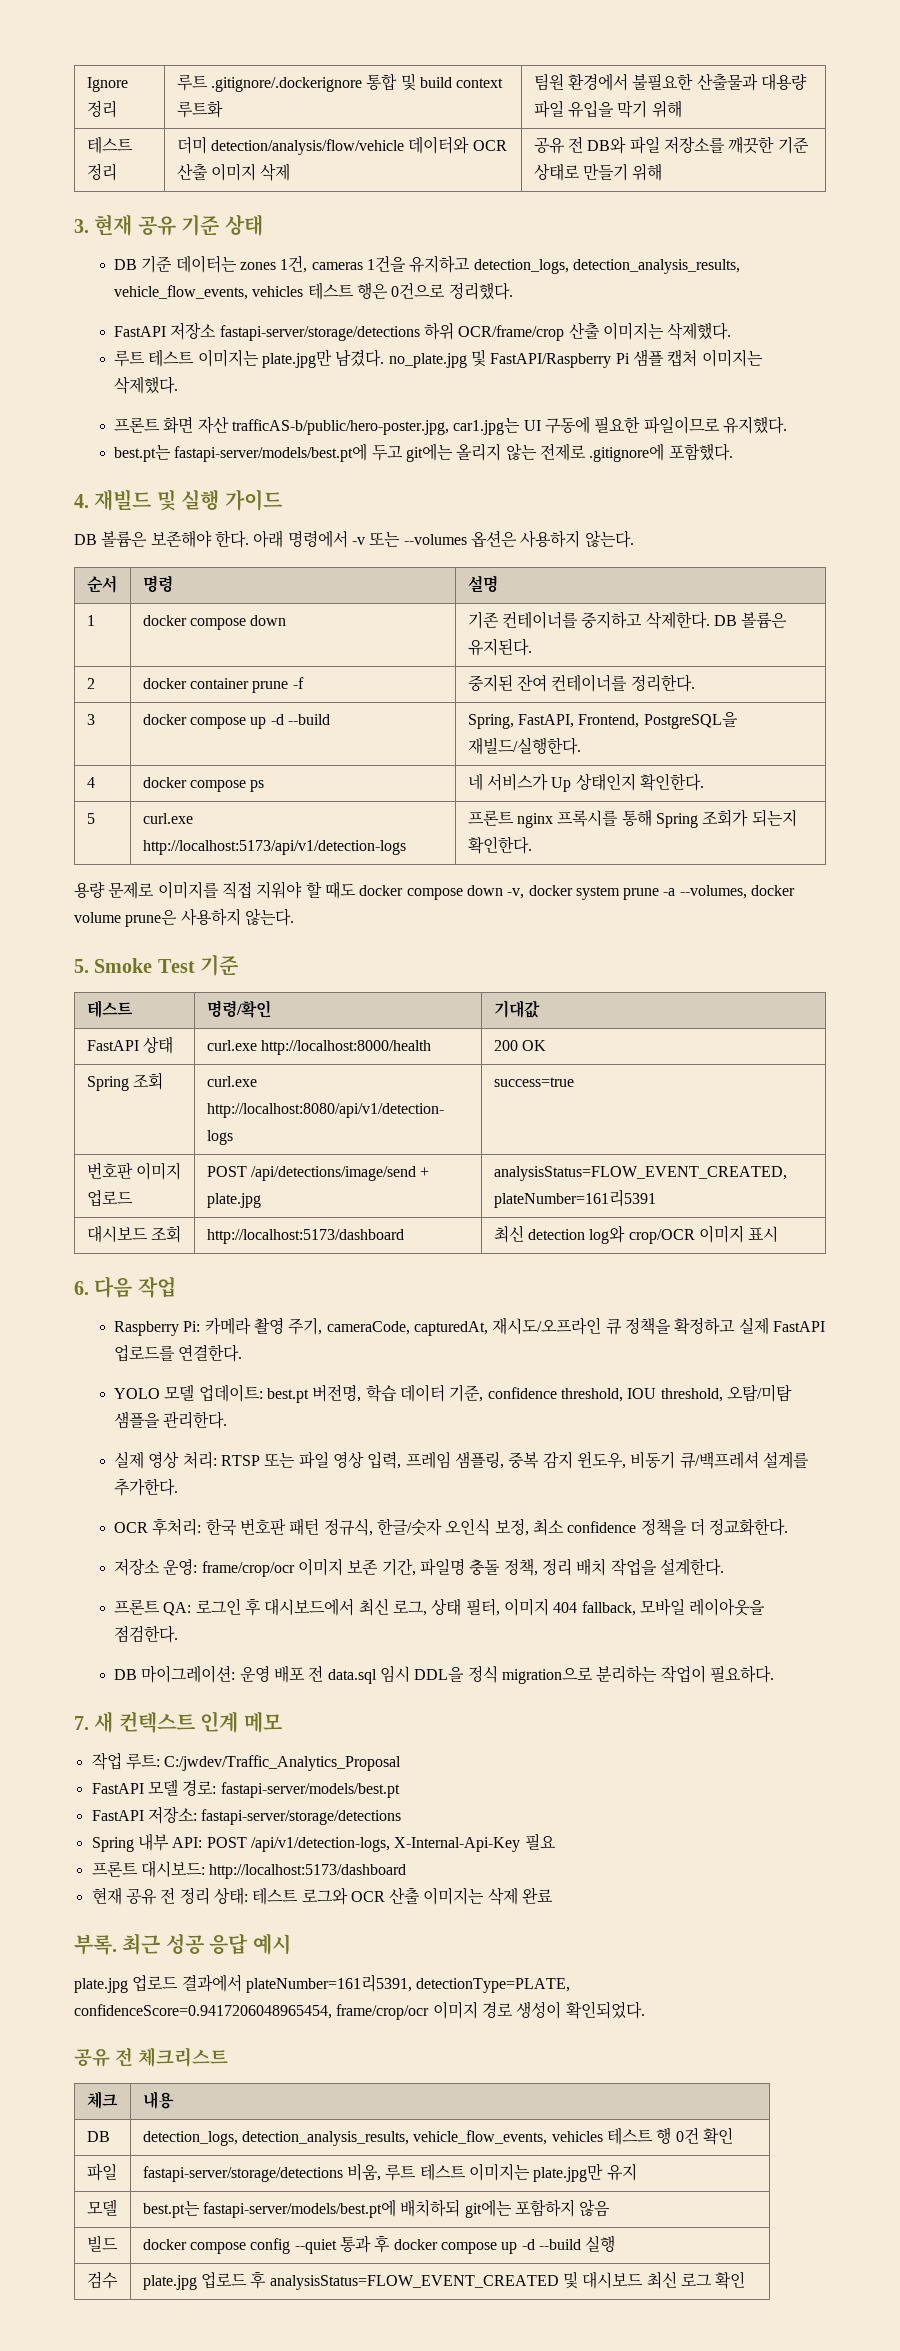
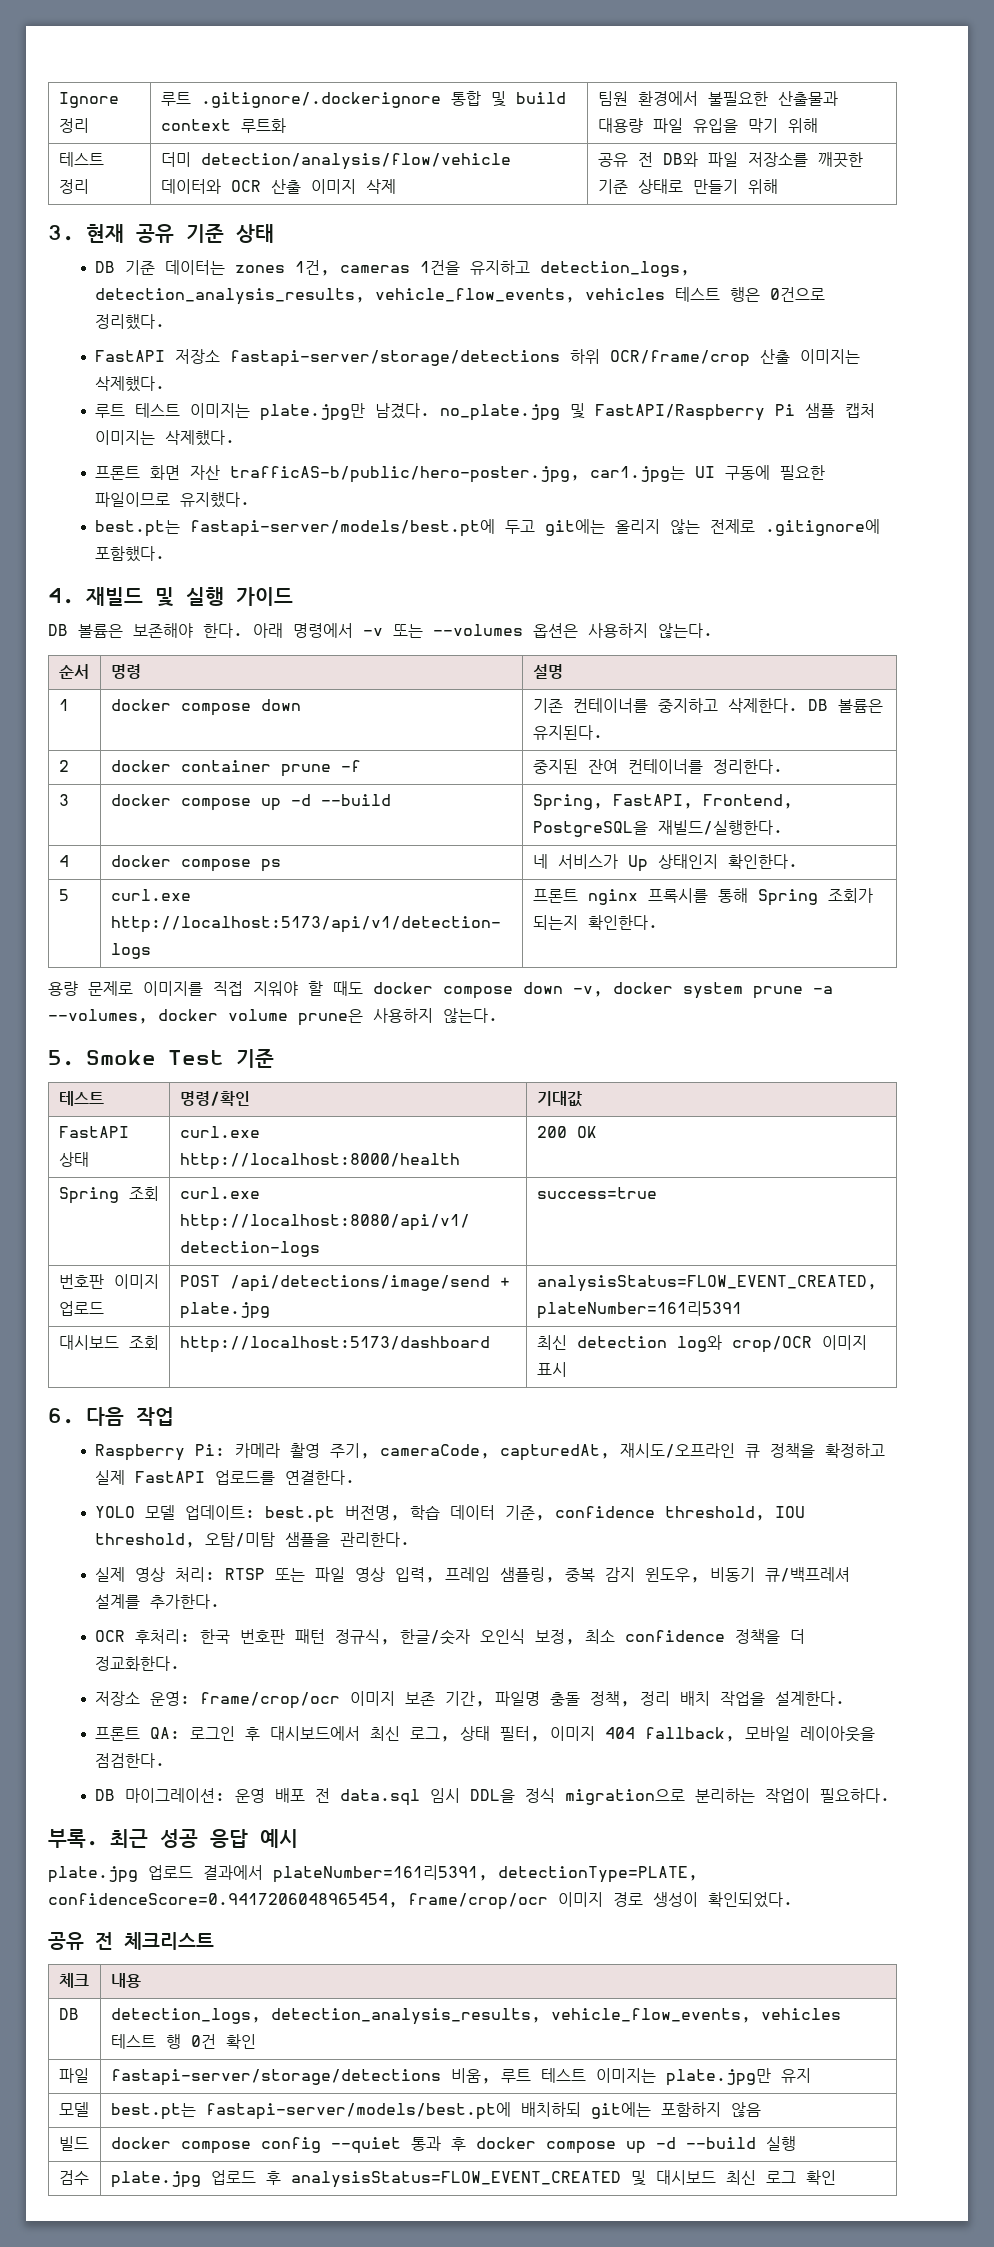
- 7. 새 컨텍스트 인계 메모
- 작업 루트: C:/jwdev/Traffic_Analytics_Proposal
- FastAPI 모델 경로: fastapi-server/models/best.pt
- FastAPI 저장소: fastapi-server/storage/detections
- Spring 내부 API: POST /api/v1/detection-logs, X-Internal-Api-Key 필요
- 프론트 대시보드: http://localhost:5173/dashboard
- 현재 공유 전 정리 상태: 테스트 로그와 OCR 산출 이미지는 삭제 완료

